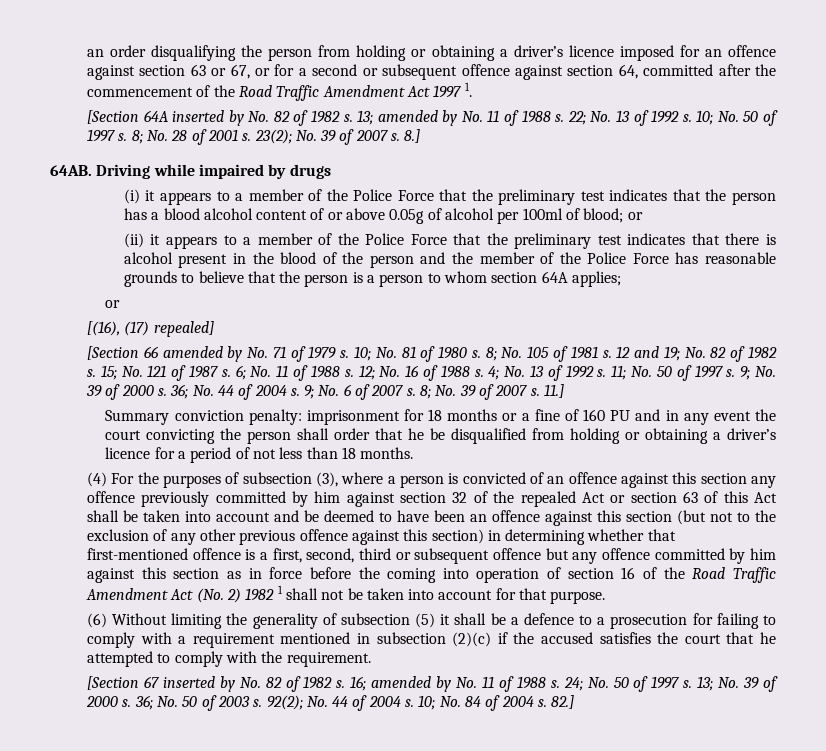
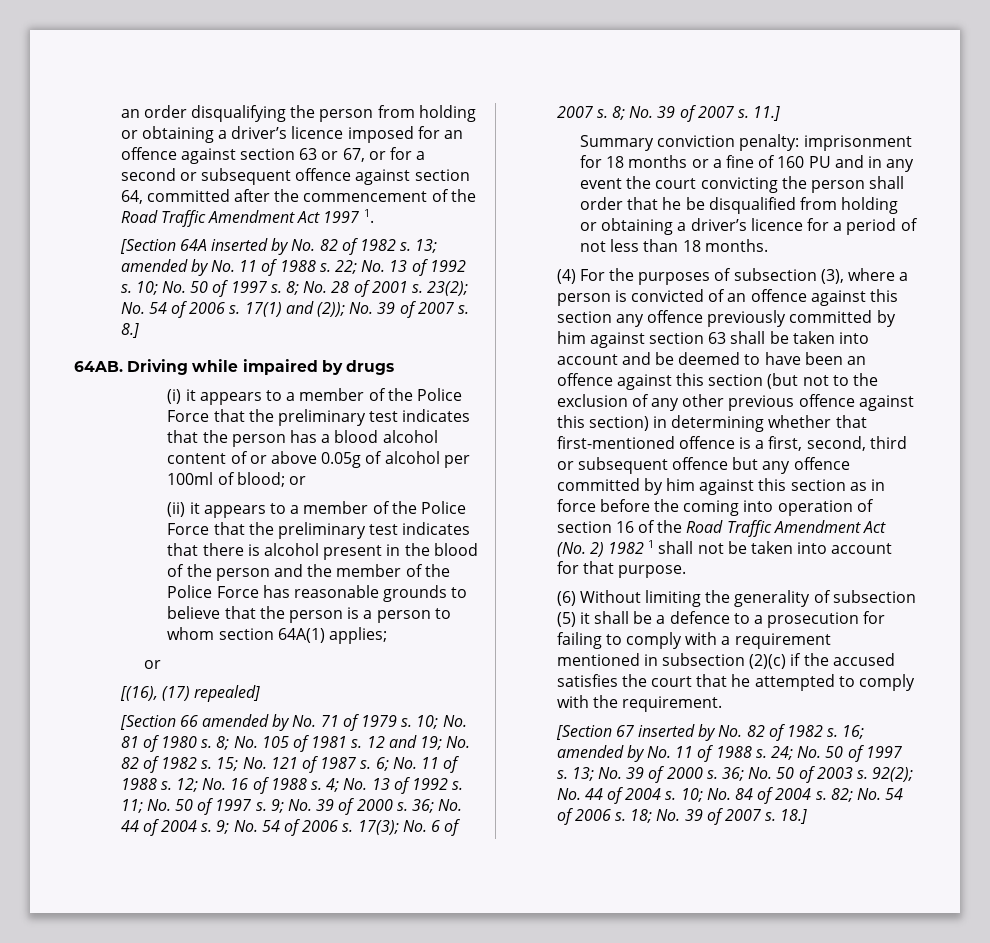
- 23(2); No. 39 of 2007 s.
+ 23(2); No. 54 of 2006 s. 17(1) and (2)); No. 39 of 2007 s.
- (ii) it appears to a member of the Police Force that the preliminary test indicates that there is alcohol present in the blood of the person and the member of the Police Force has reasonable grounds to believe that the person is a person to whom section 64A applies;
+ (ii) it appears to a member of the Police Force that the preliminary test indicates that there is alcohol present in the blood of the person and the member of the Police Force has reasonable grounds to believe that the person is a person to whom section 64A(1) applies;
- 9; No. 6 of 2007 s.
+ 9; No. 54 of 2006 s. 17(3); No. 6 of 2007 s.
- (4) For the purposes of subsection (3), where a person is convicted of an offence against this section any offence previously committed by him against section 32 of the repealed Act or section 63 of this Act shall be taken into account and be deemed to have been an offence against this section (but not to the exclusion of any other previous offence against this section) in determining whether that first-mentioned offence is a first, second, third or subsequent offence but any offence committed by him against this section as in force before the coming into operation of section 16 of the Road Traffic Amendment Act (No. 2) 1982 1 shall not be taken into account for that purpose.
+ (4) For the purposes of subsection (3), where a person is convicted of an offence against this section any offence previously committed by him against section 63 shall be taken into account and be deemed to have been an offence against this section (but not to the exclusion of any other previous offence against this section) in determining whether that first-mentioned offence is a first, second, third or subsequent offence but any offence committed by him against this section as in force before the coming into operation of section 16 of the Road Traffic Amendment Act (No. 2) 1982 1 shall not be taken into account for that purpose.
- 82.]
+ 82; No. 54 of 2006 s. 18; No. 39 of 2007 s. 18.]

